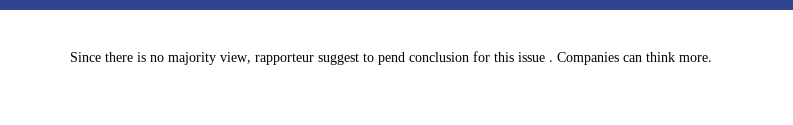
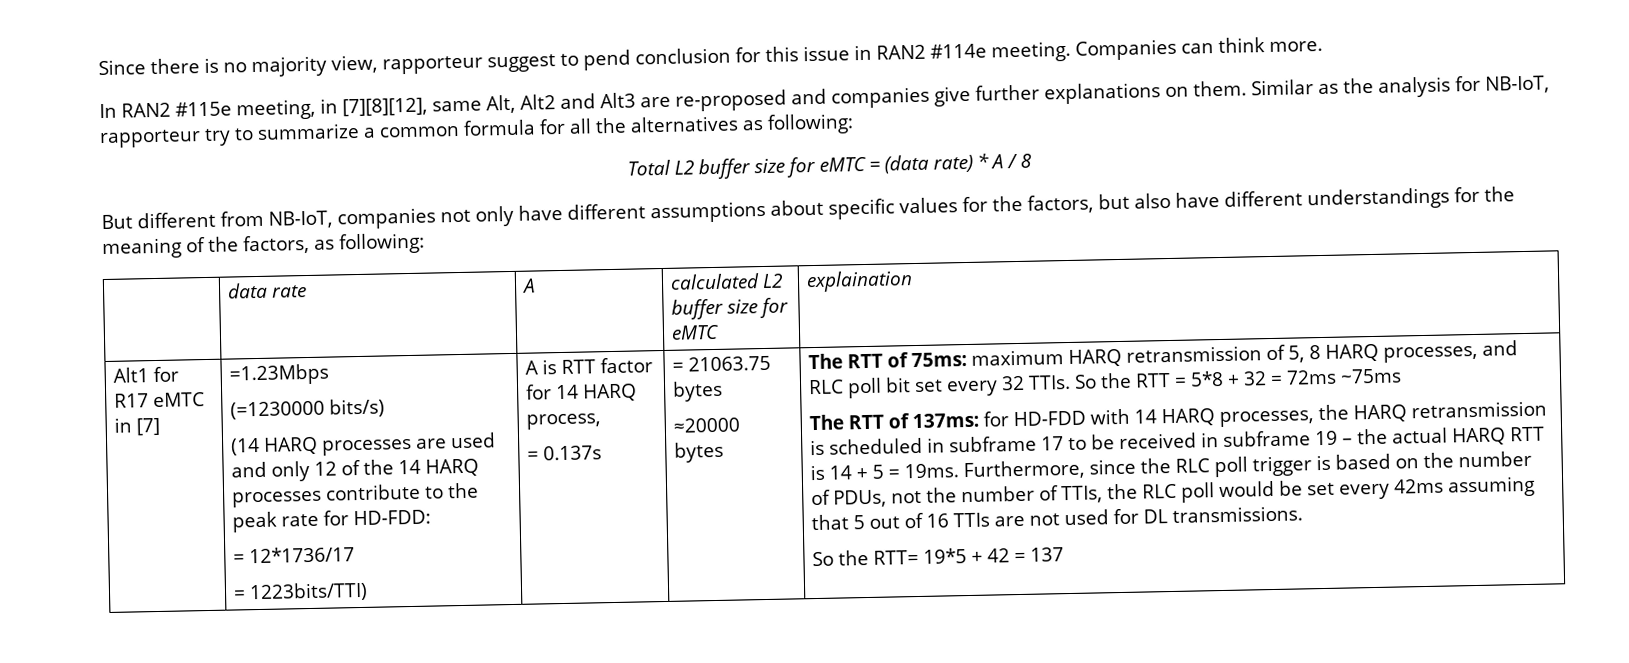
- Since there is no majority view, rapporteur suggest to pend conclusion for this issue .
+ Since there is no majority view, rapporteur suggest to pend conclusion for this issue in RAN2 #114e meeting.
+ In RAN2 #115e meeting, in [7][8][12], same Alt, Alt2 and Alt3 are re-proposed and companies give further explanations on them. Similar as the analysis for NB-IoT, rapporteur try to summarize a common formula for all the alternatives as following:
+ Total L2 buffer size for eMTC = (data rate) * A / 8
+ But different from NB-IoT, companies not only have different assumptions about specific values for the factors, but also have different understandings for the meaning of the factors, as following:
+ | data rate | A | calculated L2 buffer size for eMTC | explaination
+ Alt1 for R17 eMTC in [7] | =1.23Mbps
+ (=1230000 bits/s)
+ (14 HARQ processes are used and only 12 of the 14 HARQ processes contribute to the peak rate for HD-FDD:
+ = 12*1736/17
+ = 1223bits/TTI) | A is RTT factor for 14 HARQ process,
+ = 0.137s | = 21063.75 bytes
+ ≈20000 bytes | The RTT of 75ms: maximum HARQ retransmission of 5, 8 HARQ processes, and RLC poll bit set every 32 TTIs. So the RTT = 5*8 + 32 = 72ms ~75ms
+ The RTT of 137ms: for HD-FDD with 14 HARQ processes, the HARQ retransmission is scheduled in subframe 17 to be received in subframe 19 – the actual HARQ RTT is 14 + 5 = 19ms. Furthermore, since the RLC poll trigger is based on the number of PDUs, not the number of TTIs, the RLC poll would be set every 42ms assuming that 5 out of 16 TTIs are not used for DL transmissions.
+ So the RTT= 19*5 + 42 = 137

